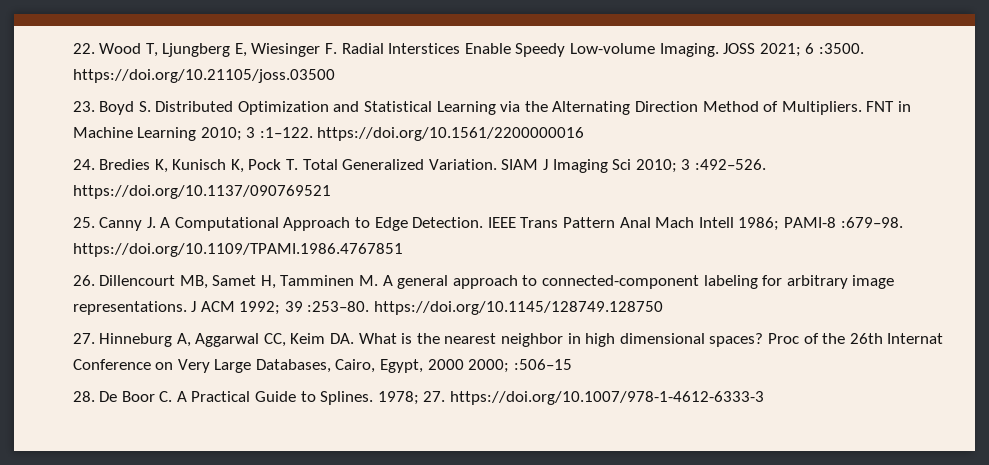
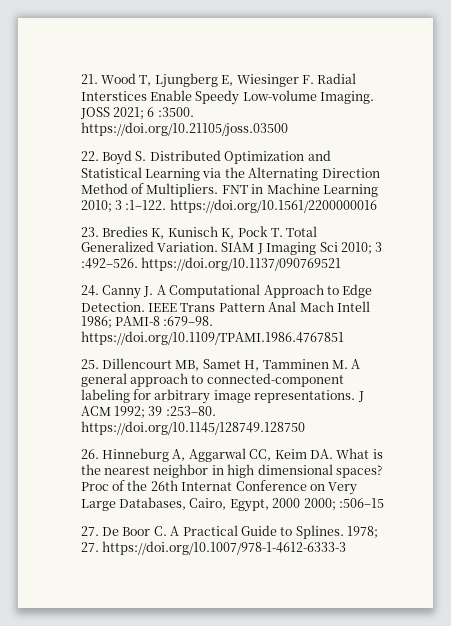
- 22. Wood T, Ljungberg E, Wiesinger F. Radial Interstices Enable Speedy Low-volume Imaging.
+ 21. Wood T, Ljungberg E, Wiesinger F. Radial Interstices Enable Speedy Low-volume Imaging.
- 23. Boyd S. Distributed Optimization and Statistical Learning via the Alternating Direction Method of Multipliers.
+ 22. Boyd S. Distributed Optimization and Statistical Learning via the Alternating Direction Method of Multipliers.
- 24. Bredies K, Kunisch K, Pock T. Total Generalized Variation.
+ 23. Bredies K, Kunisch K, Pock T. Total Generalized Variation.
- 25. Canny J. A Computational Approach to Edge Detection.
+ 24. Canny J. A Computational Approach to Edge Detection.
- 26. Dillencourt MB, Samet H, Tamminen M. A general approach to connected-component labeling for arbitrary image representations.
+ 25. Dillencourt MB, Samet H, Tamminen M. A general approach to connected-component labeling for arbitrary image representations.
- 27. Hinneburg A, Aggarwal CC, Keim DA. What is the nearest neighbor in high dimensional spaces?
+ 26. Hinneburg A, Aggarwal CC, Keim DA. What is the nearest neighbor in high dimensional spaces?
- 28. De Boor C. A Practical Guide to Splines.
+ 27. De Boor C. A Practical Guide to Splines.

